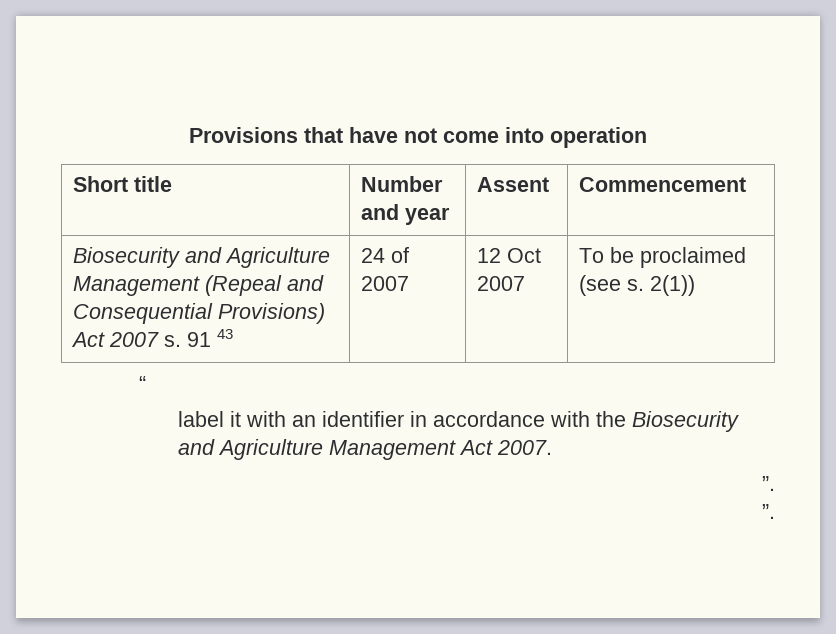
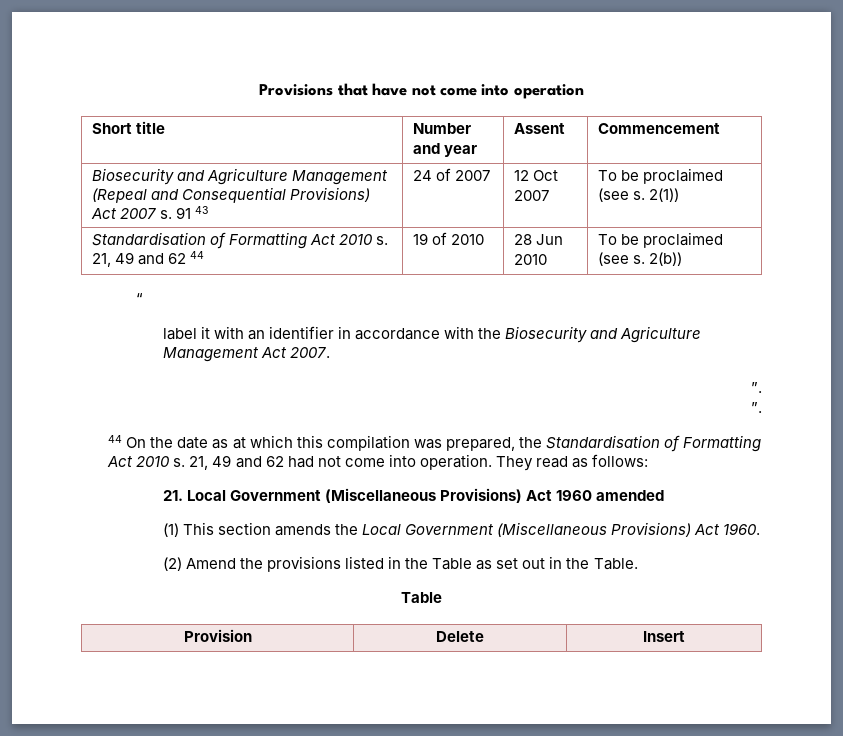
+ Standardisation of Formatting Act 2010 s. 21, 49 and 62 44 | 19 of 2010 | 28 Jun 2010 | To be proclaimed (see s. 2(b))
+ 44 On the date as at which this compilation was prepared, the Standardisation of Formatting Act 2010 s. 21, 49 and 62 had not come into operation. They read as follows:
+ 21. Local Government (Miscellaneous Provisions) Act 1960 amended
+ (1) This section amends the Local Government (Miscellaneous Provisions) Act 1960.
+ (2) Amend the provisions listed in the Table as set out in the Table.
+ Table
+ Provision | Delete | Insert

